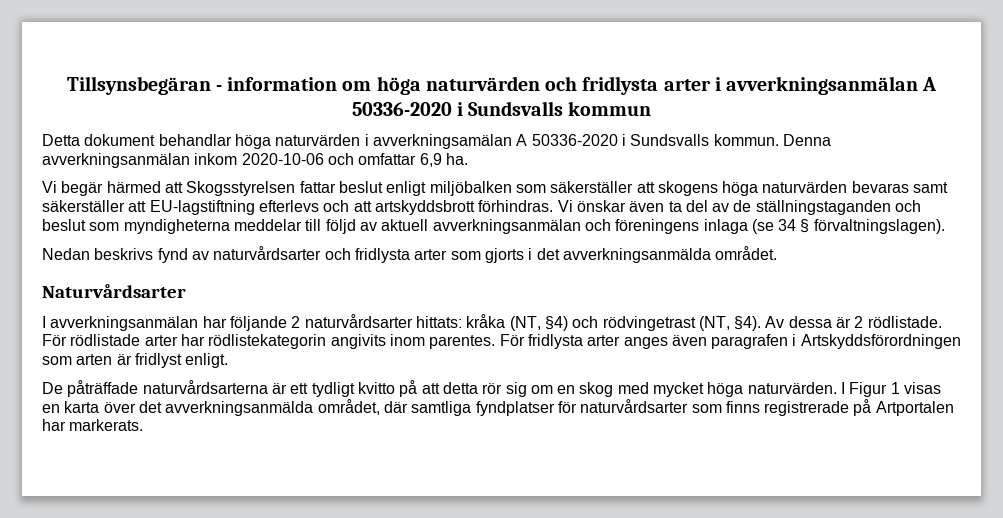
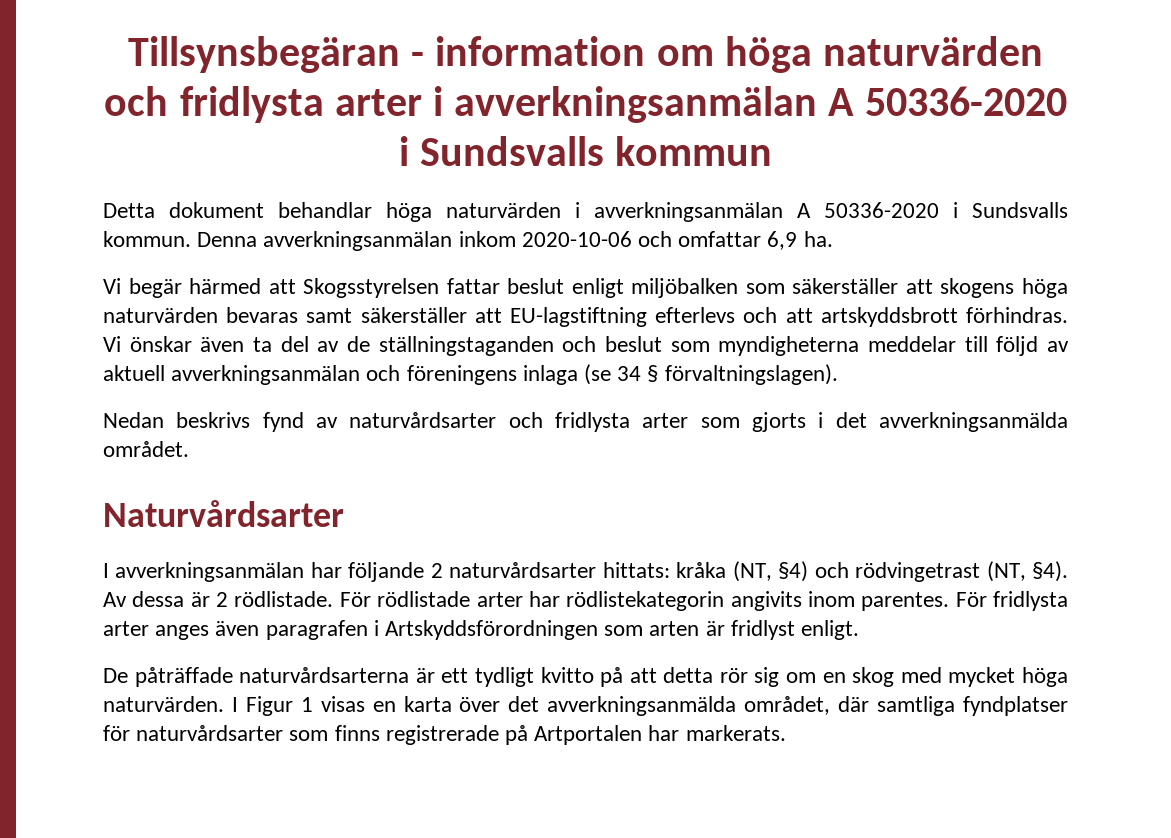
- Detta dokument behandlar höga naturvärden i avverkningsamälan A 50336-2020 i Sundsvalls kommun.
+ Detta dokument behandlar höga naturvärden i avverkningsanmälan A 50336-2020 i Sundsvalls kommun.

